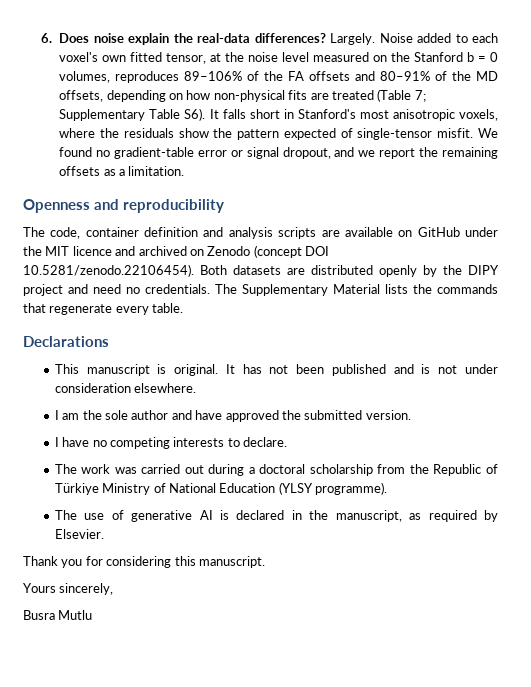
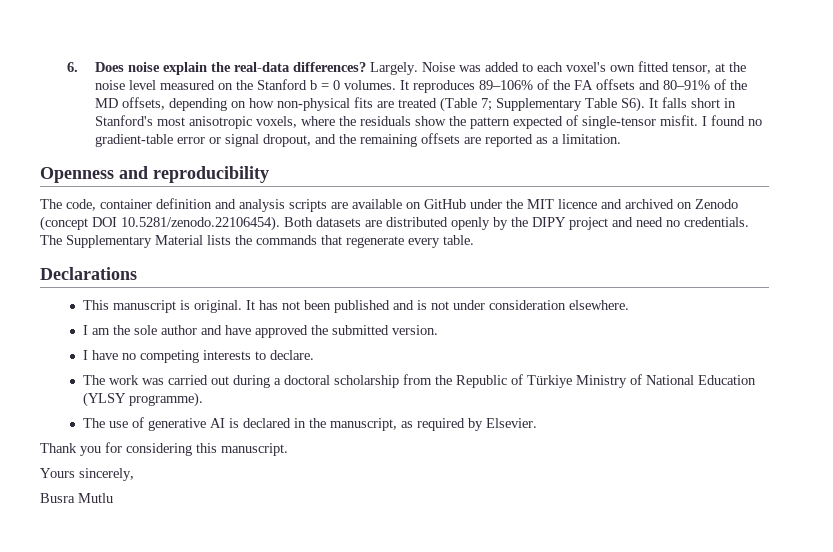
- Noise added to each voxel's own fitted tensor, at the noise level measured on the Stanford b = 0 volumes, reproduces 89–106% of the FA offsets and 80–91% of the MD offsets, depending on how non-physical fits are treated (Table 7;
+ Noise was added to each voxel's own fitted tensor, at the noise level measured on the Stanford b = 0 volumes. It reproduces 89–106% of the FA offsets and 80–91% of the MD offsets, depending on how non-physical fits are treated (Table 7;
- We found no gradient-table error or signal dropout, and we report the remaining offsets as a limitation.
+ I found no gradient-table error or signal dropout, and the remaining offsets are reported as a limitation.

